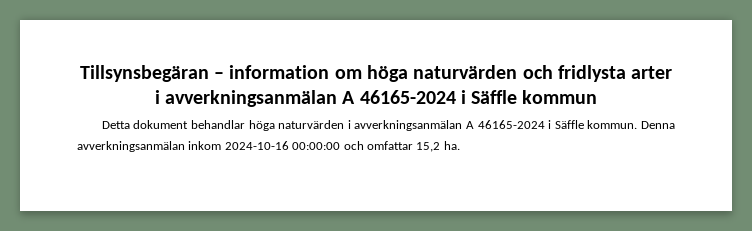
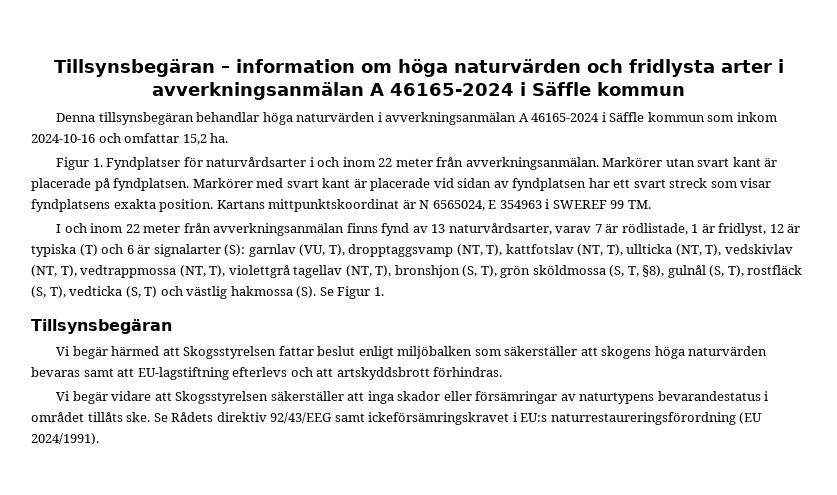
- Detta dokument behandlar höga naturvärden i avverkningsanmälan A 46165-2024 i Säffle kommun. Denna avverkningsanmälan inkom 2024-10-16 00:00:00 och omfattar 15,2 ha.
+ Denna tillsynsbegäran behandlar höga naturvärden i avverkningsanmälan A 46165-2024 i Säffle kommun som inkom 2024-10-16 och omfattar 15,2 ha.
+ Figur 1. Fyndplatser för naturvårdsarter i och inom 22 meter från avverkningsanmälan. Markörer utan svart kant är placerade på fyndplatsen. Markörer med svart kant är placerade vid sidan av fyndplatsen har ett svart streck som visar fyndplatsens exakta position. Kartans mittpunktskoordinat är N 6565024, E 354963 i SWEREF 99 TM.
+ I och inom 22 meter från avverkningsanmälan finns fynd av 13 naturvårdsarter, varav 7 är rödlistade, 1 är fridlyst, 12 är typiska (T) och 6 är signalarter (S): garnlav (VU, T), dropptaggsvamp (NT, T), kattfotslav (NT, T), ullticka (NT, T), vedskivlav (NT, T), vedtrappmossa (NT, T), violettgrå tagellav (NT, T), bronshjon (S, T), grön sköldmossa (S, T, §8), gulnål (S, T), rostfläck (S, T), vedticka (S, T) och västlig hakmossa (S). Se Figur 1.
+ Tillsynsbegäran
+ Vi begär härmed att Skogsstyrelsen fattar beslut enligt miljöbalken som säkerställer att skogens höga naturvärden bevaras samt att EU-lagstiftning efterlevs och att artskyddsbrott förhindras.
+ Vi begär vidare att Skogsstyrelsen säkerställer att inga skador eller försämringar av naturtypens bevarandestatus i området tillåts ske. Se Rådets direktiv 92/43/EEG samt ickeförsämringskravet i EU:s naturrestaureringsförordning (EU 2024/1991).

